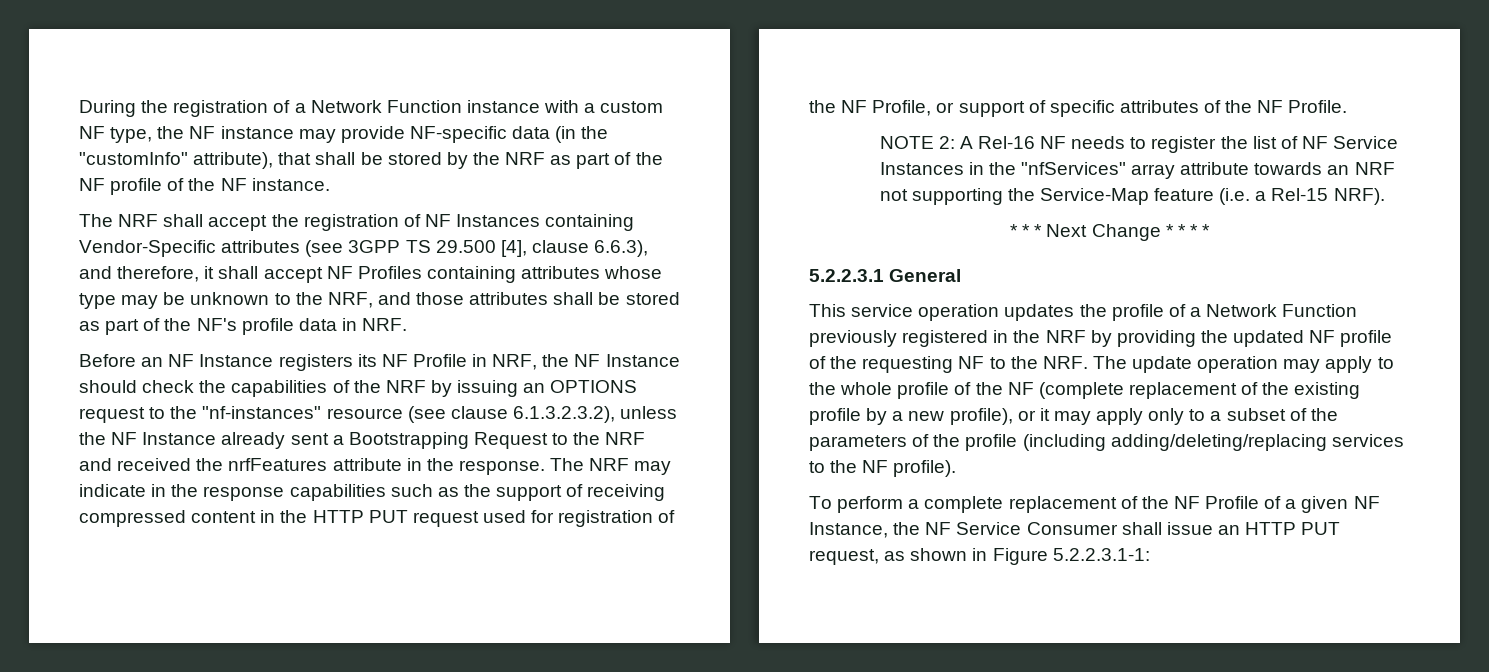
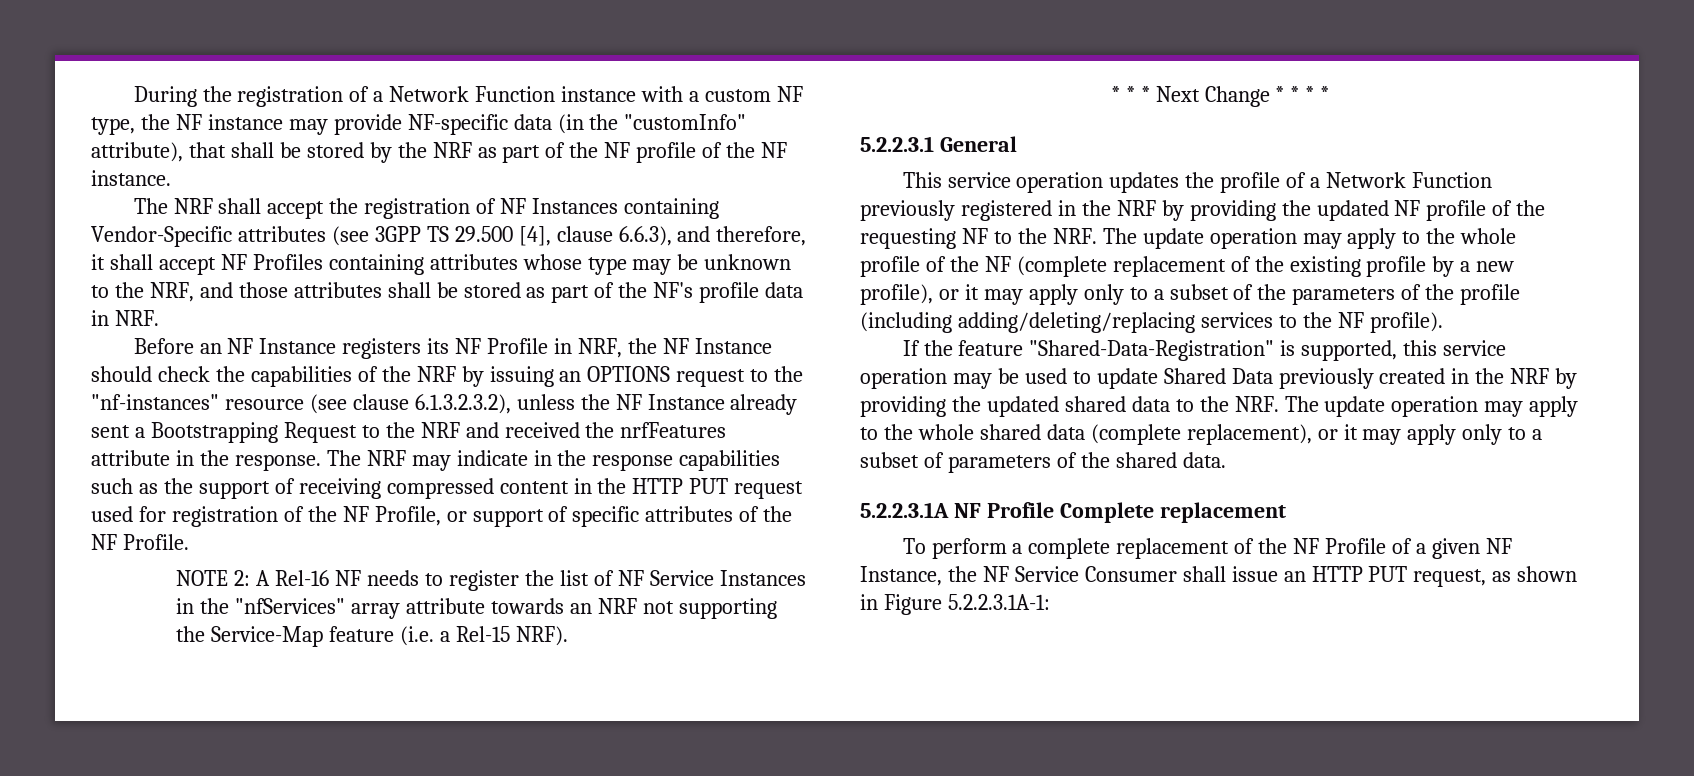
+ If the feature "Shared-Data-Registration" is supported, this service operation may be used to update Shared Data previously created in the NRF by providing the updated shared data to the NRF. The update operation may apply to the whole shared data (complete replacement), or it may apply only to a subset of parameters of the shared data.
+ 5.2.2.3.1A NF Profile Complete replacement
- To perform a complete replacement of the NF Profile of a given NF Instance, the NF Service Consumer shall issue an HTTP PUT request, as shown in Figure 5.2.2.3.1-1:
+ To perform a complete replacement of the NF Profile of a given NF Instance, the NF Service Consumer shall issue an HTTP PUT request, as shown in Figure 5.2.2.3.1A-1:

